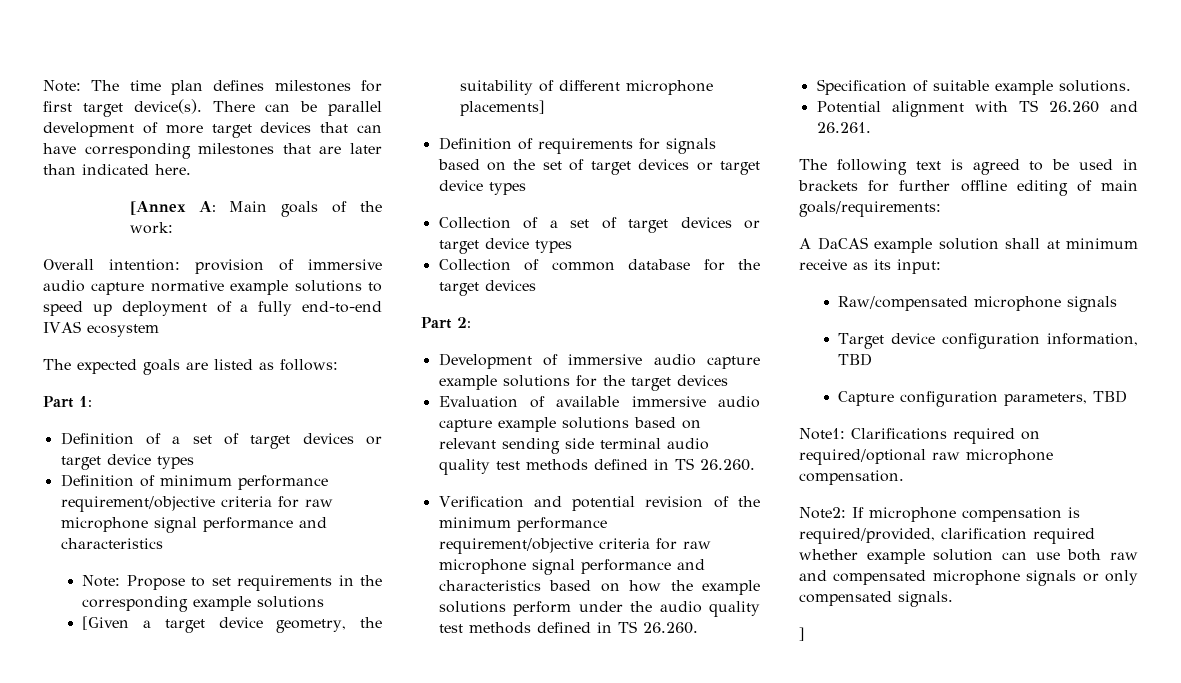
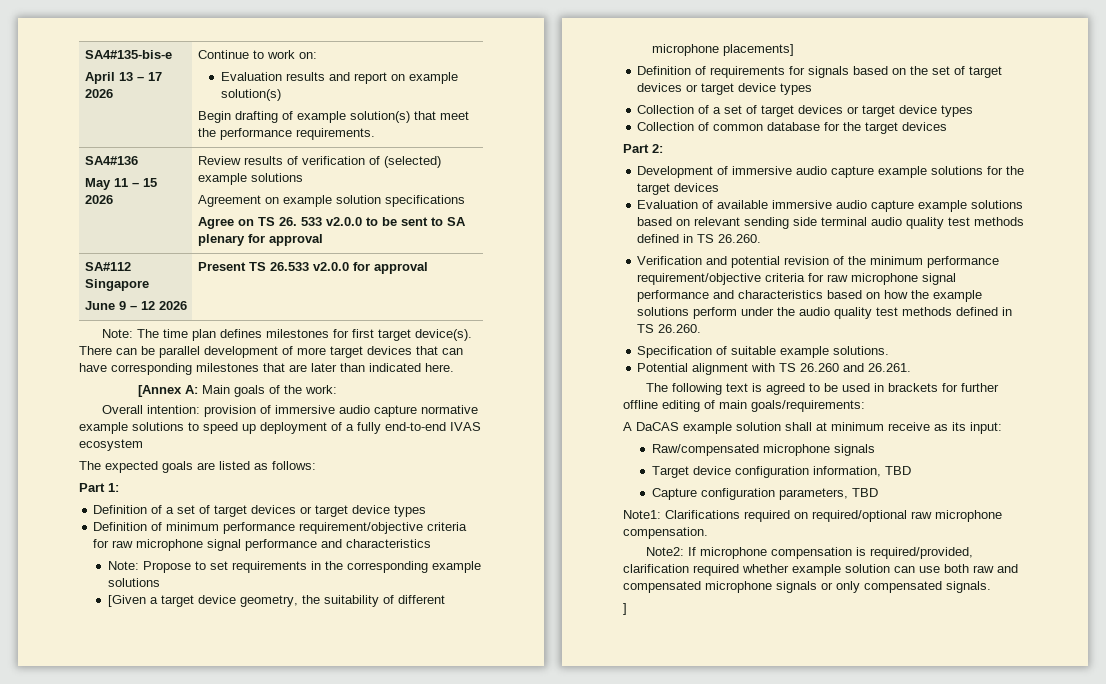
+ SA4#135-bis-e
+ April 13 – 17 2026 | Continue to work on:
+ Evaluation results and report on example solution(s)
+ Begin drafting of example solution(s) that meet the performance requirements.
+ SA4#136
+ May 11 – 15 2026 | Review results of verification of (selected) example solutions
+ Agreement on example solution specifications
+ Agree on TS 26. 533 v2.0.0 to be sent to SA plenary for approval
+ SA#112 Singapore
+ June 9 – 12 2026 | Present TS 26.533 v2.0.0 for approval

